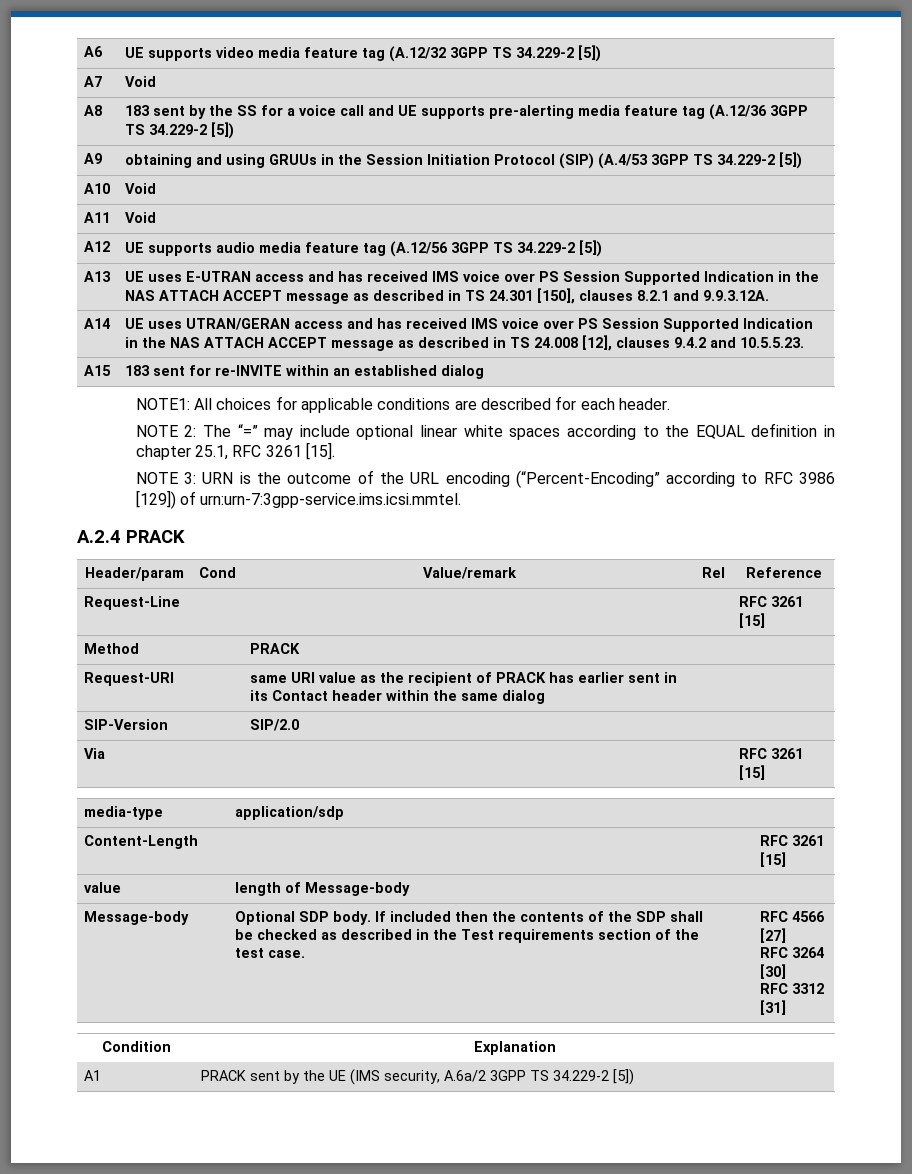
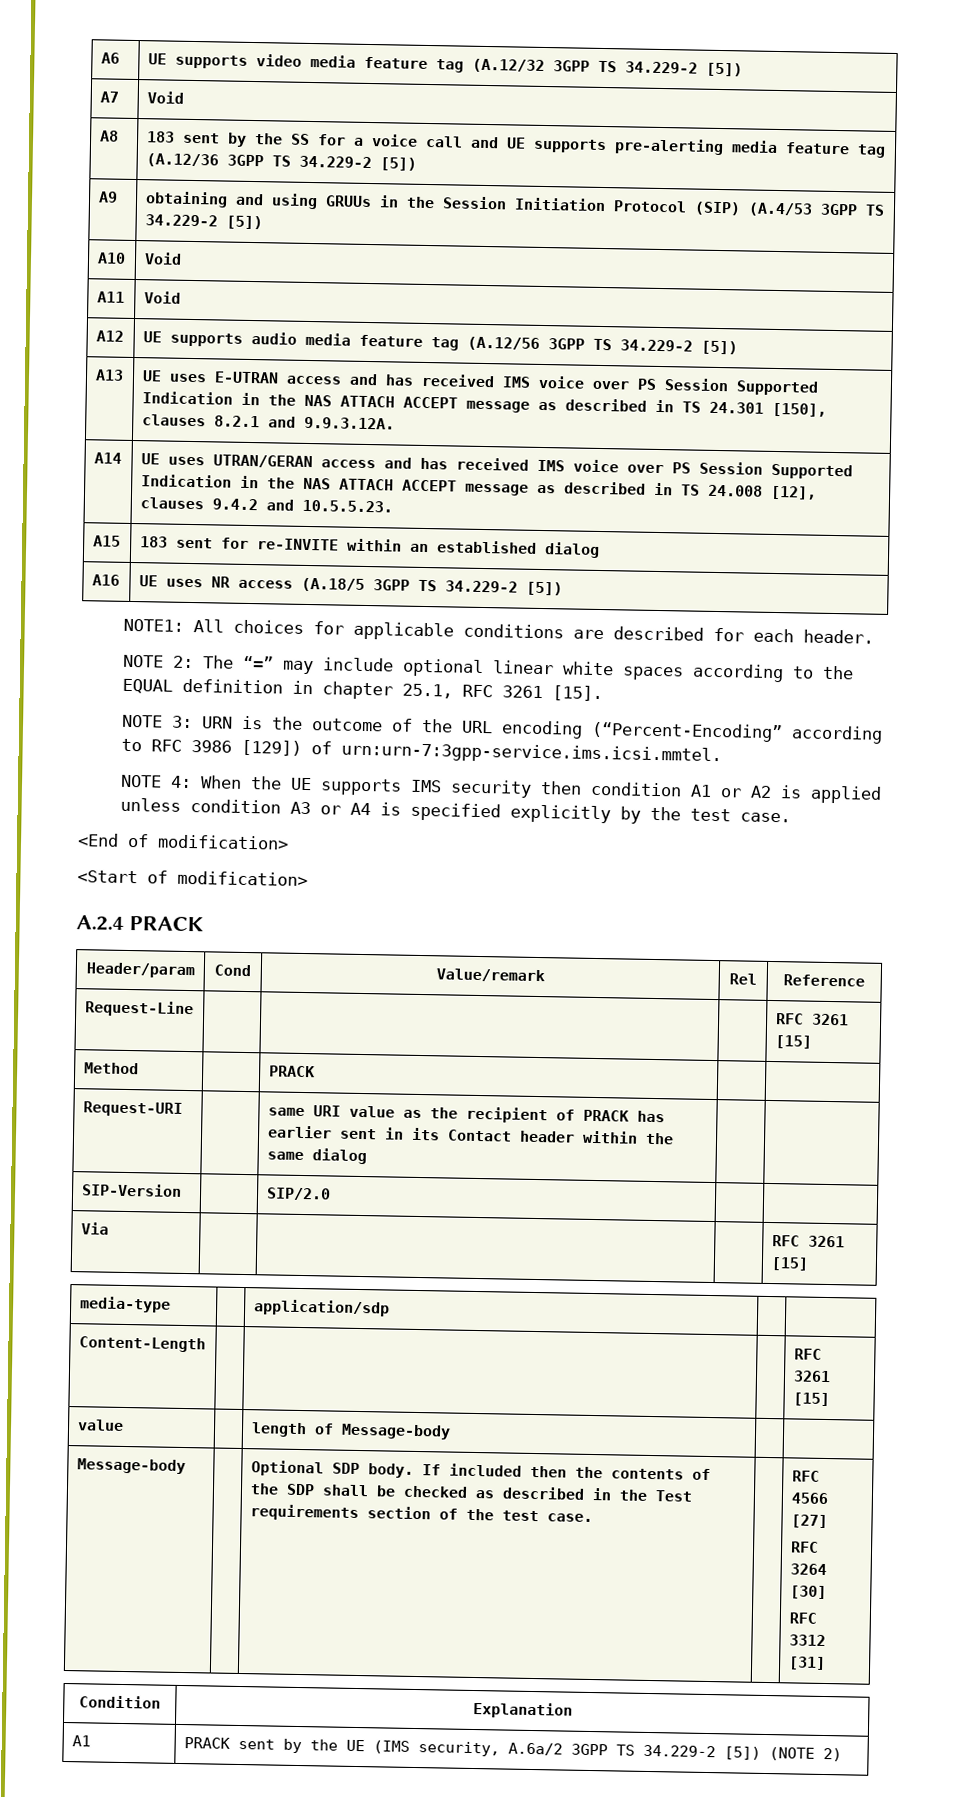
+ A16 | UE uses NR access (A.18/5 3GPP TS 34.229-2 [5])
+ NOTE 4: When the UE supports IMS security then condition A1 or A2 is applied unless condition A3 or A4 is specified explicitly by the test case.
+ <End of modification>
+ <Start of modification>
- A1 | PRACK sent by the UE (IMS security, A.6a/2 3GPP TS 34.229-2 [5])
+ A1 | PRACK sent by the UE (IMS security, A.6a/2 3GPP TS 34.229-2 [5]) (NOTE 2)

